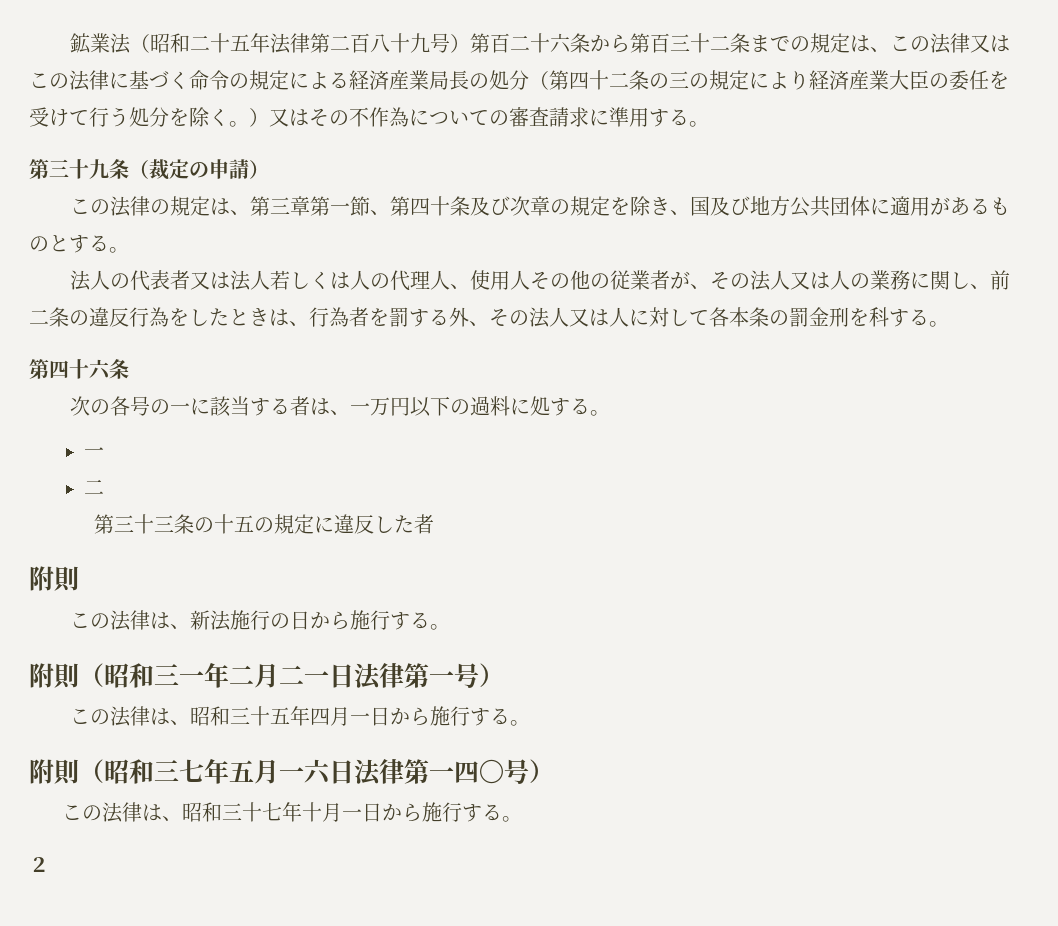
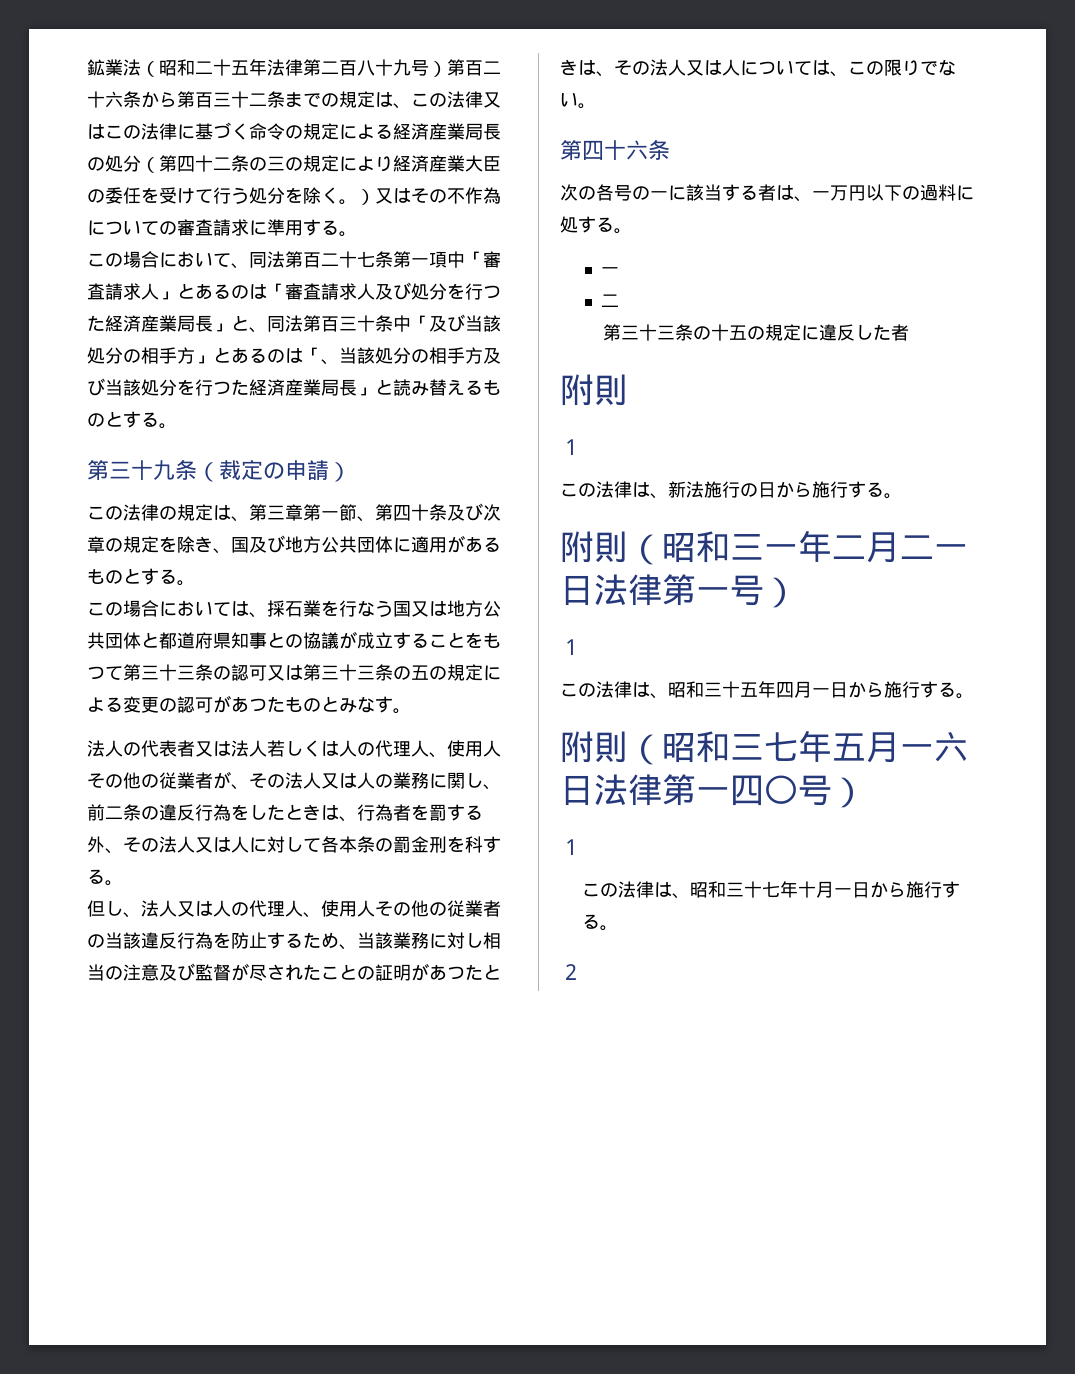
+ この場合において、同法第百二十七条第一項中「審査請求人」とあるのは「審査請求人及び処分を行つた経済産業局長」と、同法第百三十条中「及び当該処分の相手方」とあるのは「、当該処分の相手方及び当該処分を行つた経済産業局長」と読み替えるものとする。
+ この場合においては、採石業を行なう国又は地方公共団体と都道府県知事との協議が成立することをもつて第三十三条の認可又は第三十三条の五の規定による変更の認可があつたものとみなす。
+ 但し、法人又は人の代理人、使用人その他の従業者の当該違反行為を防止するため、当該業務に対し相当の注意及び監督が尽されたことの証明があつたときは、その法人又は人については、この限りでない。
  第三十三条の十五の規定に違反した者
  附則
+ １
  附則（昭和三一年二月二一日法律第一号）
+ １
  附則（昭和三七年五月一六日法律第一四〇号）
+ １

